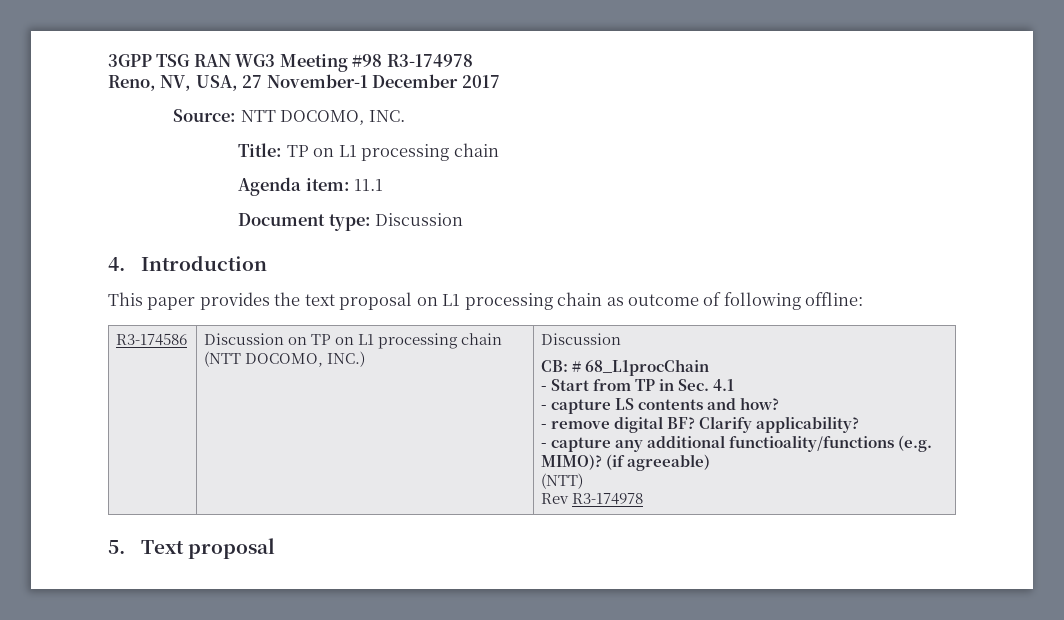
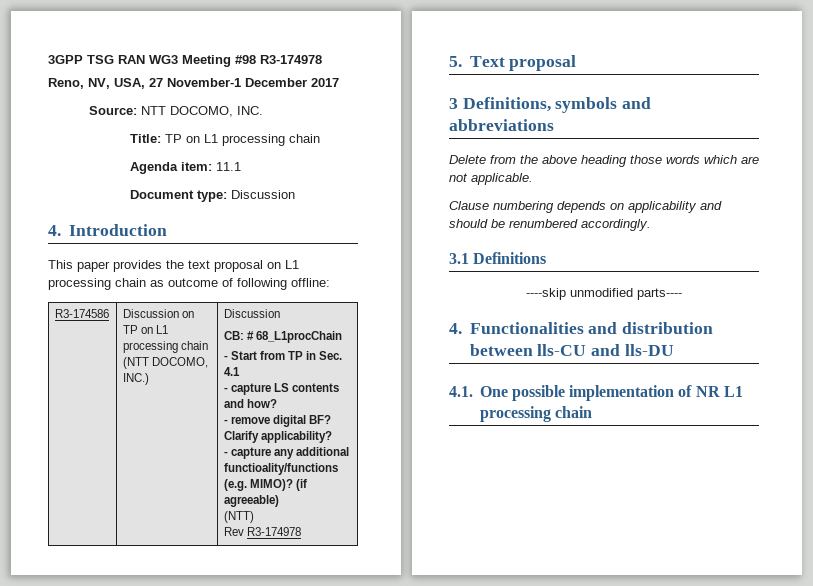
+ 3 Definitions, symbols and abbreviations
+ Delete from the above heading those words which are not applicable.
+ Clause numbering depends on applicability and should be renumbered accordingly.
+ 3.1 Definitions
+ ----skip unmodified parts----
+ 4. Functionalities and distribution between lls-CU and lls-DU
+ 4.1. One possible implementation of NR L1 processing chain

